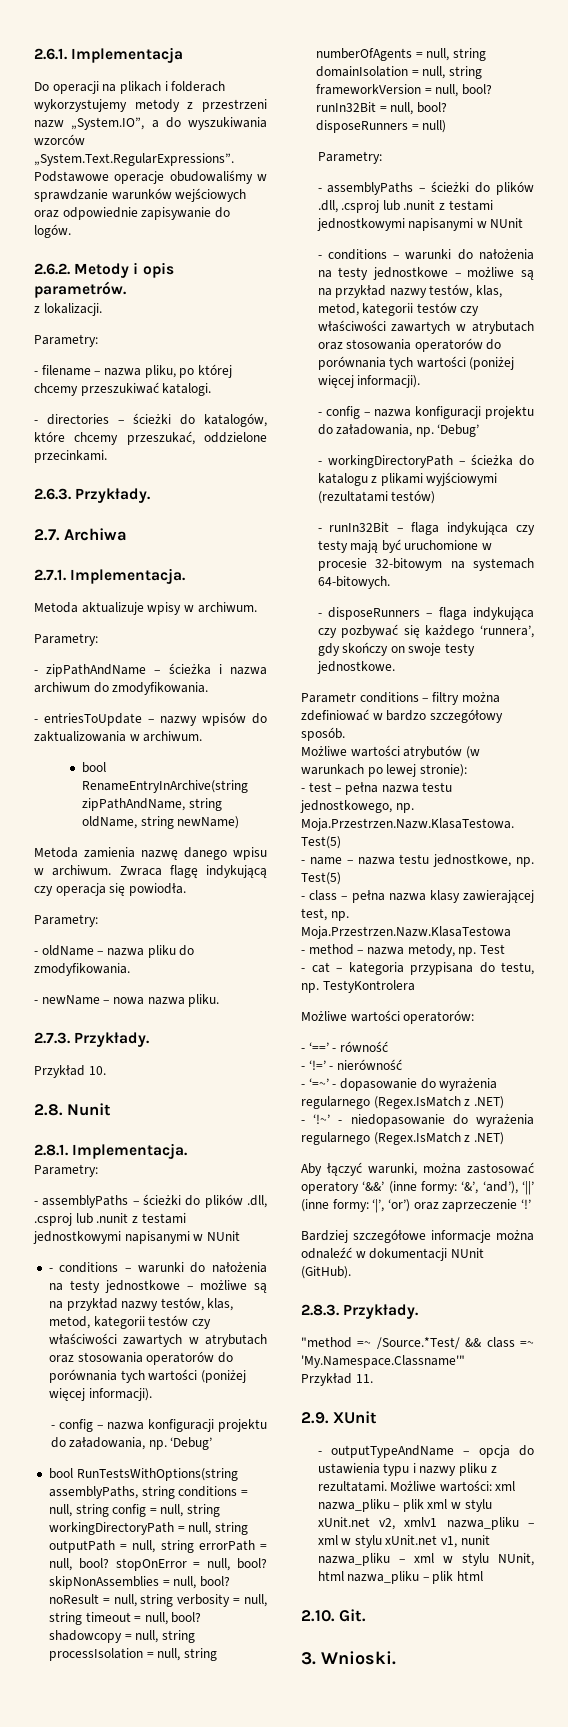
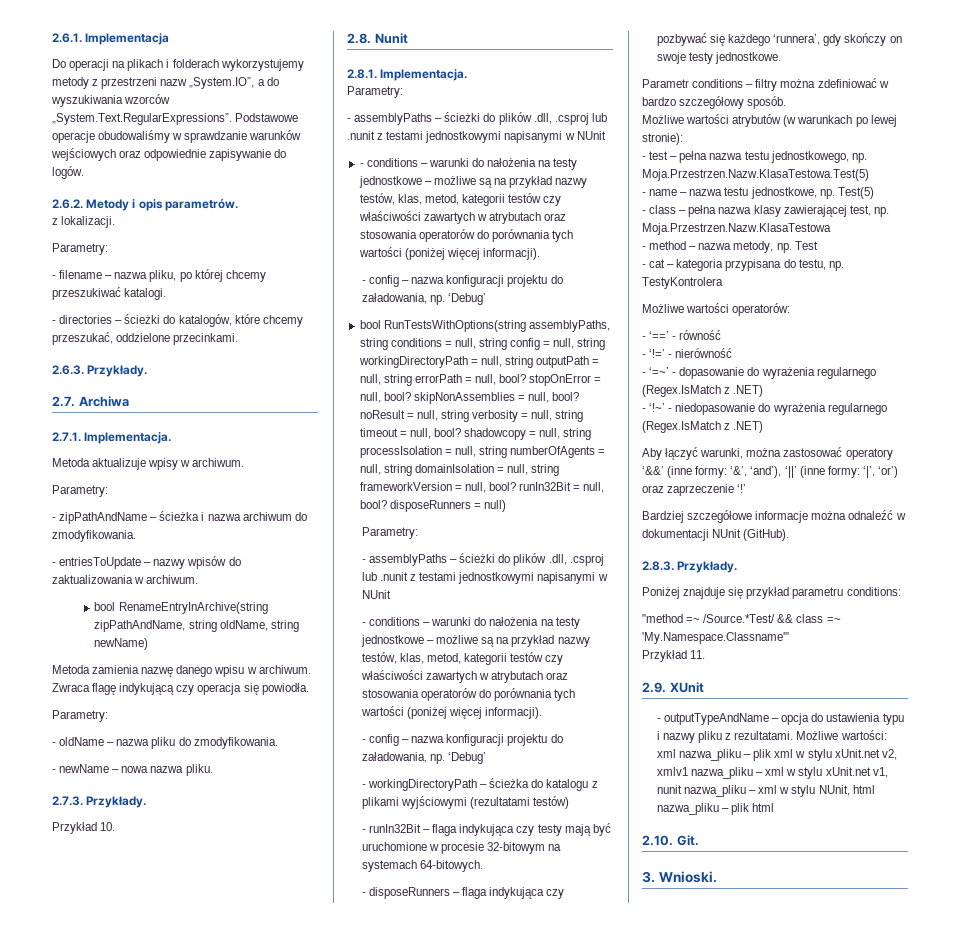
+ Poniżej znajduje się przykład parametru conditions:

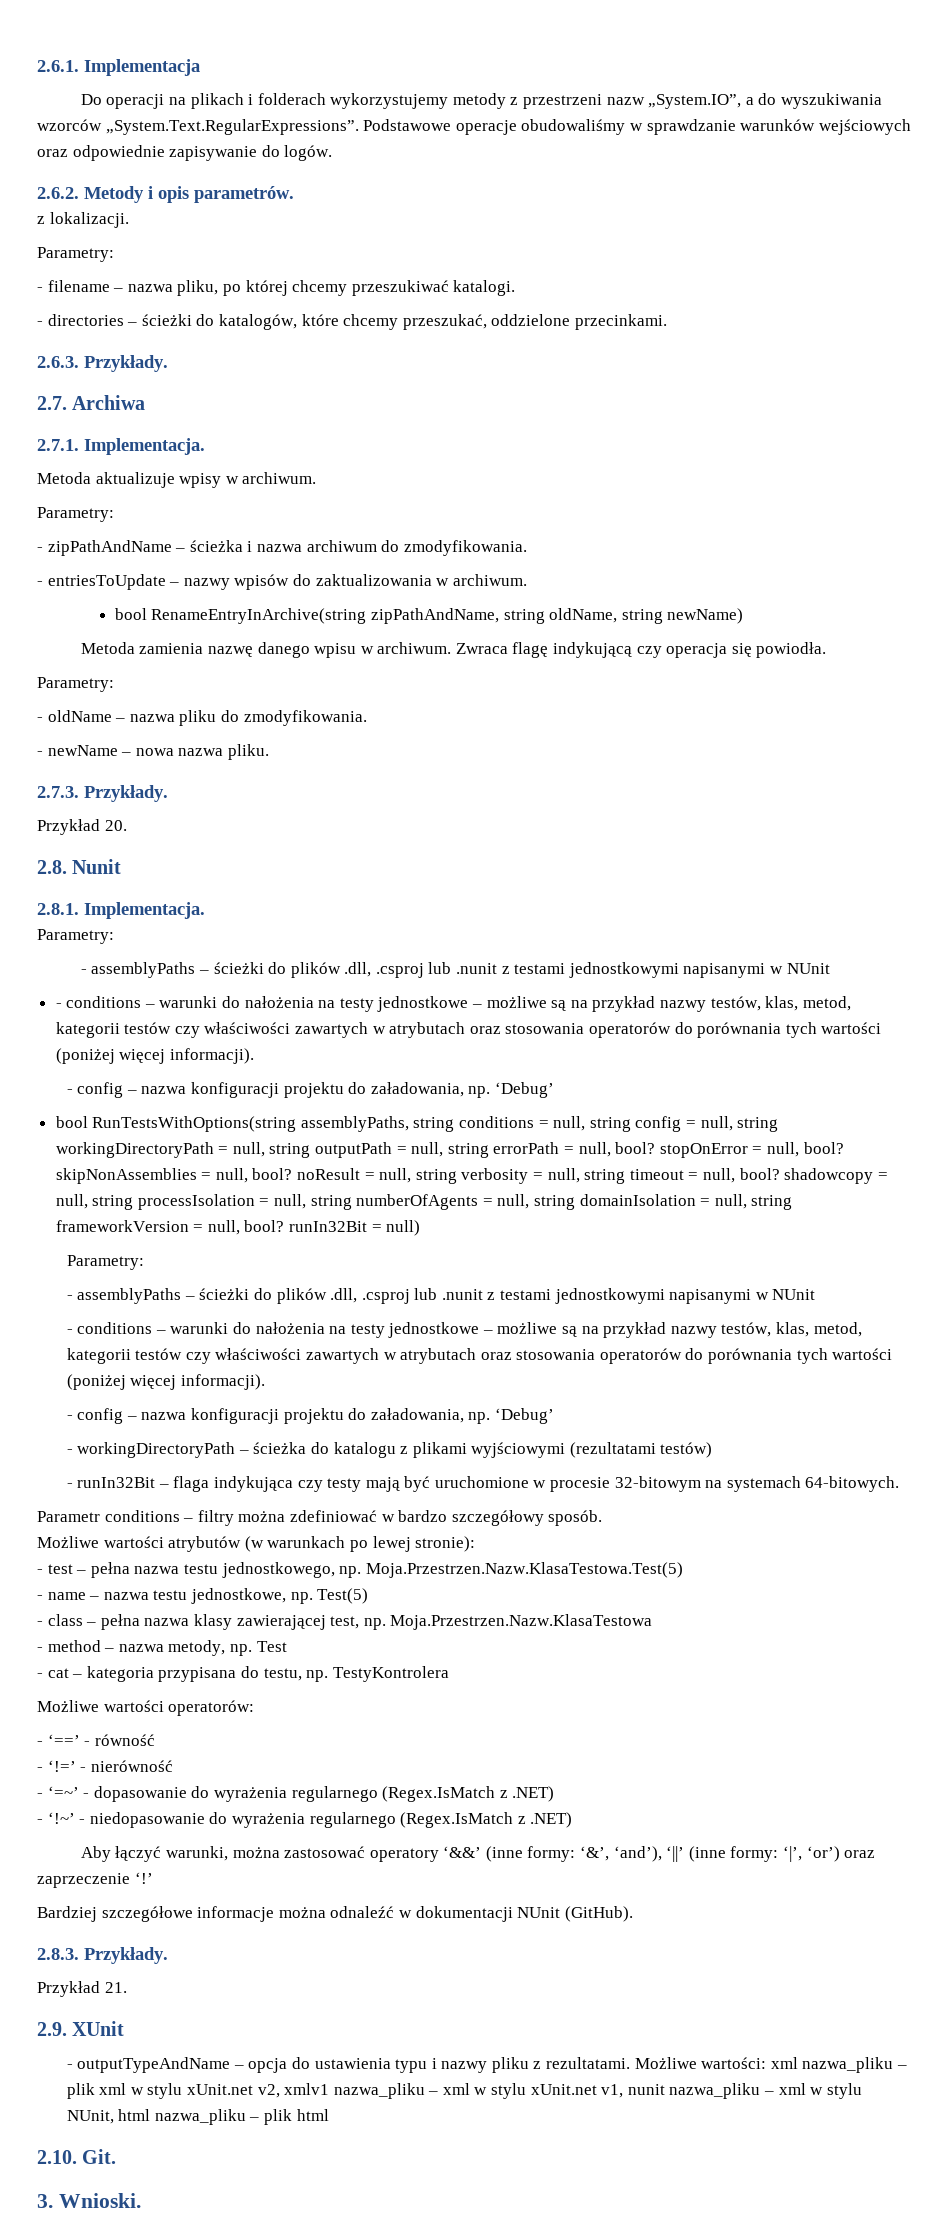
- Przykład 10.
+ Przykład 20.
- bool RunTestsWithOptions(string assemblyPaths, string conditions = null, string config = null, string workingDirectoryPath = null, string outputPath = null, string errorPath = null, bool? stopOnError = null, bool? skipNonAssemblies = null, bool? noResult = null, string verbosity = null, string timeout = null, bool? shadowcopy = null, string processIsolation = null, string numberOfAgents = null, string domainIsolation = null, string frameworkVersion = null, bool? runIn32Bit = null, bool? disposeRunners = null)
+ bool RunTestsWithOptions(string assemblyPaths, string conditions = null, string config = null, string workingDirectoryPath = null, string outputPath = null, string errorPath = null, bool? stopOnError = null, bool? skipNonAssemblies = null, bool? noResult = null, string verbosity = null, string timeout = null, bool? shadowcopy = null, string processIsolation = null, string numberOfAgents = null, string domainIsolation = null, string frameworkVersion = null, bool? runIn32Bit = null)
- - disposeRunners – flaga indykująca czy pozbywać się każdego ‘runnera’, gdy skończy on swoje testy jednostkowe.
- Poniżej znajduje się przykład parametru conditions:
- "method =~ /Source.*Test/ && class =~ 'My.Namespace.Classname'"
- Przykład 11.
+ Przykład 21.

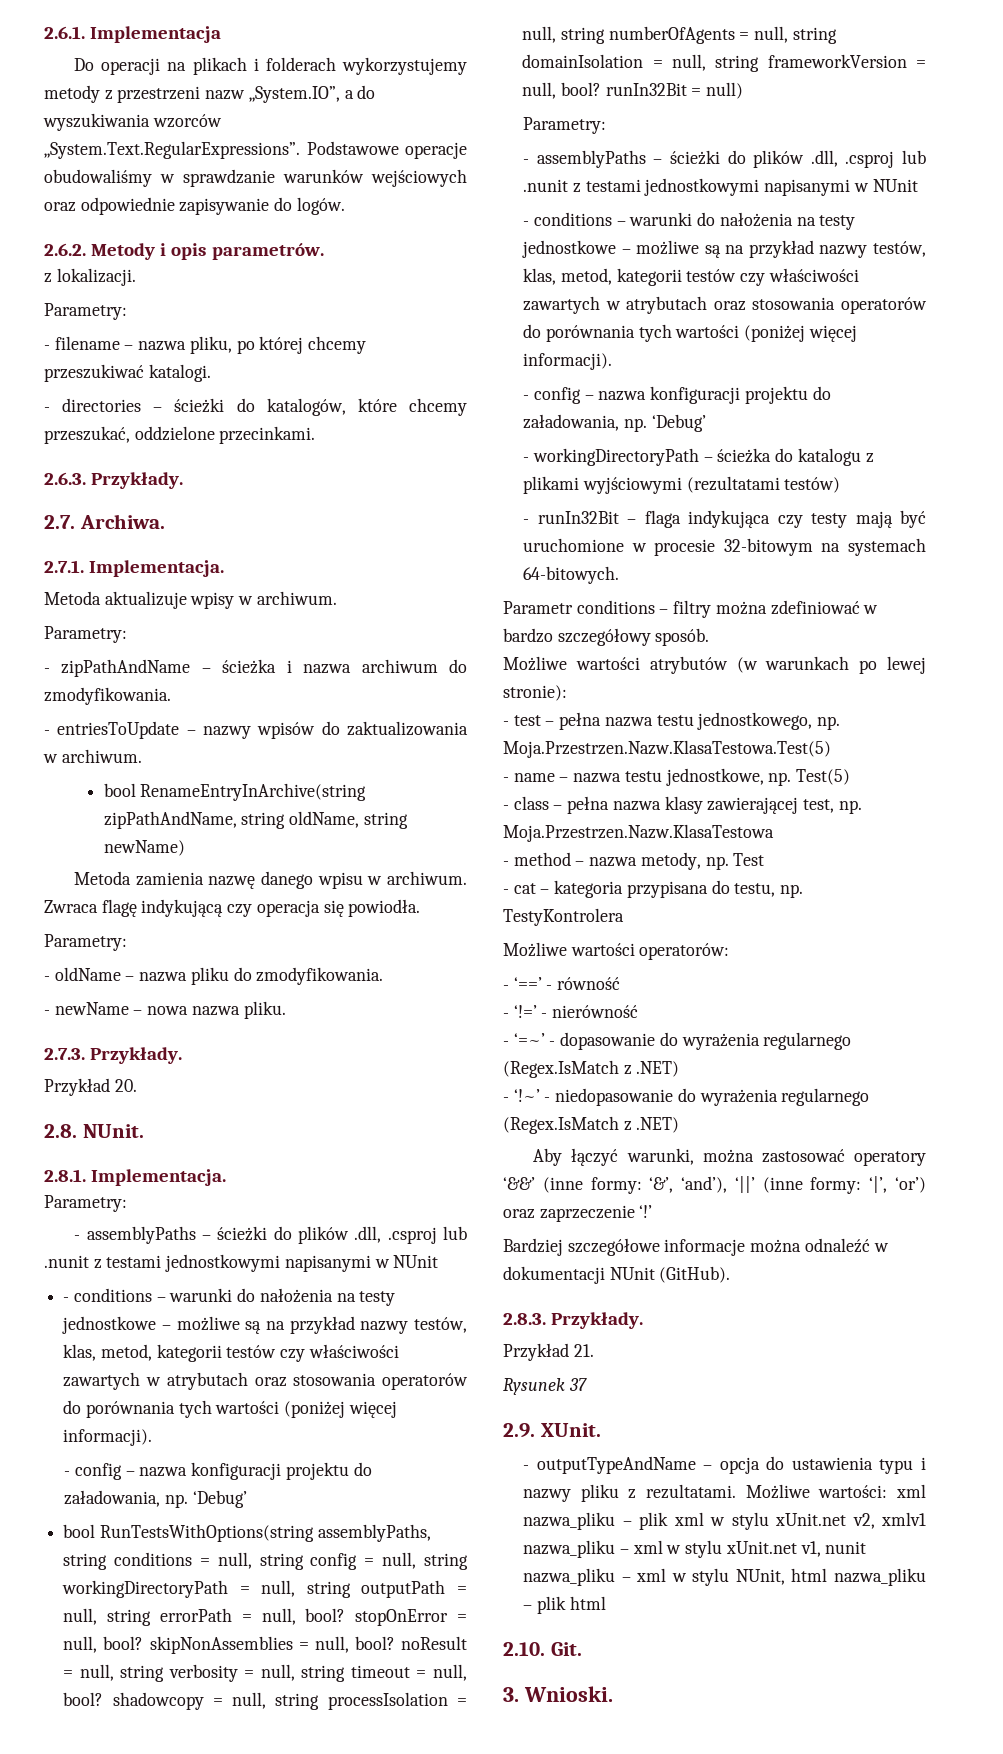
- 2.7. Archiwa
+ 2.7. Archiwa.
- 2.8. Nunit
+ 2.8. NUnit.
+ Rysunek 37
- 2.9. XUnit
+ 2.9. XUnit.

